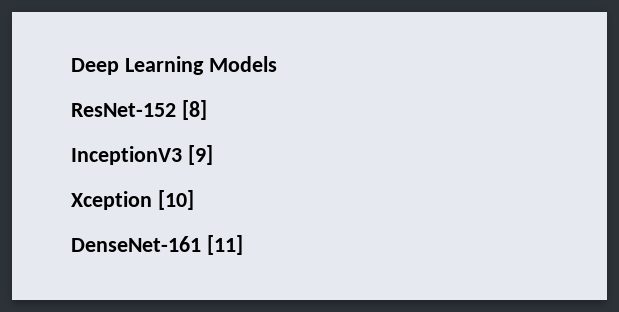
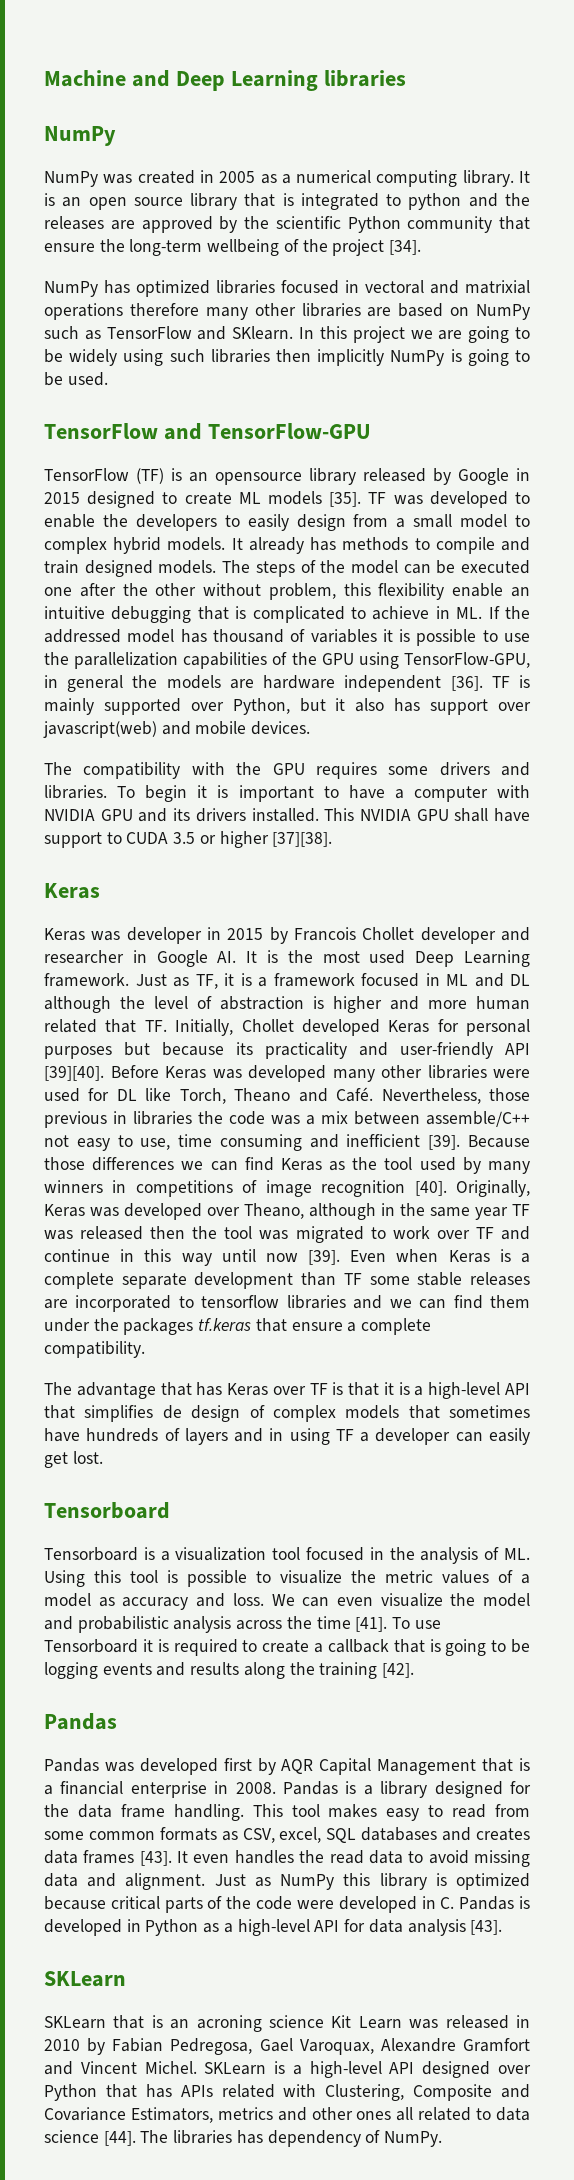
- Deep Learning Models
- ResNet-152 [8]
- InceptionV3 [9]
- Xception [10]
- DenseNet-161 [11]
+ Machine and Deep Learning libraries
+ NumPy
+ NumPy was created in 2005 as a numerical computing library. It is an open source library that is integrated to python and the releases are approved by the scientific Python community that ensure the long-term wellbeing of the project [34].
+ NumPy has optimized libraries focused in vectoral and matrixial operations therefore many other libraries are based on NumPy such as TensorFlow and SKlearn. In this project we are going to be widely using such libraries then implicitly NumPy is going to be used.
+ TensorFlow and TensorFlow-GPU
+ TensorFlow (TF) is an opensource library released by Google in 2015 designed to create ML models [35]. TF was developed to enable the developers to easily design from a small model to complex hybrid models. It already has methods to compile and train designed models. The steps of the model can be executed one after the other without problem, this flexibility enable an intuitive debugging that is complicated to achieve in ML. If the addressed model has thousand of variables it is possible to use the parallelization capabilities of the GPU using TensorFlow-GPU, in general the models are hardware independent [36]. TF is mainly supported over Python, but it also has support over javascript(web) and mobile devices.
+ The compatibility with the GPU requires some drivers and libraries. To begin it is important to have a computer with NVIDIA GPU and its drivers installed. This NVIDIA GPU shall have support to CUDA 3.5 or higher [37][38].
+ Keras
+ Keras was developer in 2015 by Francois Chollet developer and researcher in Google AI. It is the most used Deep Learning framework. Just as TF, it is a framework focused in ML and DL although the level of abstraction is higher and more human related that TF. Initially, Chollet developed Keras for personal purposes but because its practicality and user-friendly API [39][40]. Before Keras was developed many other libraries were used for DL like Torch, Theano and Café. Nevertheless, those previous in libraries the code was a mix between assemble/C++ not easy to use, time consuming and inefficient [39]. Because those differences we can find Keras as the tool used by many winners in competitions of image recognition [40]. Originally, Keras was developed over Theano, although in the same year TF was released then the tool was migrated to work over TF and continue in this way until now [39]. Even when Keras is a complete separate development than TF some stable releases are incorporated to tensorflow libraries and we can find them under the packages tf.keras that ensure a complete compatibility.
+ The advantage that has Keras over TF is that it is a high-level API that simplifies de design of complex models that sometimes have hundreds of layers and in using TF a developer can easily get lost.
+ Tensorboard
+ Tensorboard is a visualization tool focused in the analysis of ML. Using this tool is possible to visualize the metric values of a model as accuracy and loss. We can even visualize the model and probabilistic analysis across the time [41]. To use Tensorboard it is required to create a callback that is going to be logging events and results along the training [42].
+ Pandas
+ Pandas was developed first by AQR Capital Management that is a financial enterprise in 2008. Pandas is a library designed for the data frame handling. This tool makes easy to read from some common formats as CSV, excel, SQL databases and creates data frames [43]. It even handles the read data to avoid missing data and alignment. Just as NumPy this library is optimized because critical parts of the code were developed in C. Pandas is developed in Python as a high-level API for data analysis [43].
+ SKLearn
+ SKLearn that is an acroning science Kit Learn was released in 2010 by Fabian Pedregosa, Gael Varoquax, Alexandre Gramfort and Vincent Michel. SKLearn is a high-level API designed over Python that has APIs related with Clustering, Composite and Covariance Estimators, metrics and other ones all related to data science [44]. The libraries has dependency of NumPy.

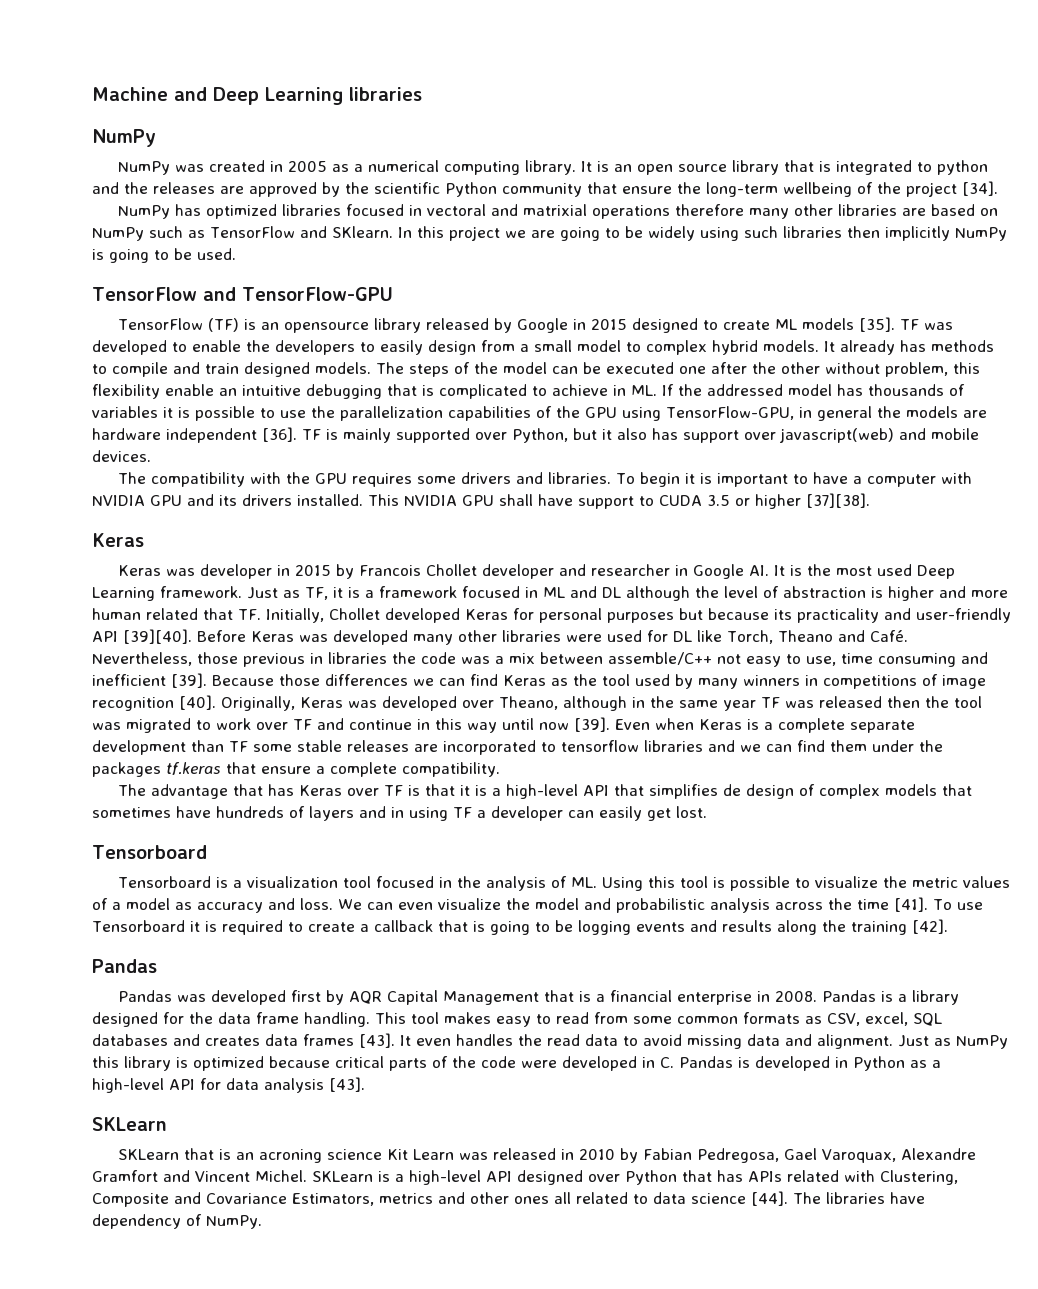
- The steps of the model can be executed one after the other without problem, this flexibility enable an intuitive debugging that is complicated to achieve in ML. If the addressed model has thousand of variables it is possible to use the parallelization capabilities of the GPU using TensorFlow-GPU, in general the models are hardware independent [36].
+ The steps of the model can be executed one after the other without problem, this flexibility enable an intuitive debugging that is complicated to achieve in ML. If the addressed model has thousands of variables it is possible to use the parallelization capabilities of the GPU using TensorFlow-GPU, in general the models are hardware independent [36].
- The libraries has dependency of NumPy.
+ The libraries have dependency of NumPy.

